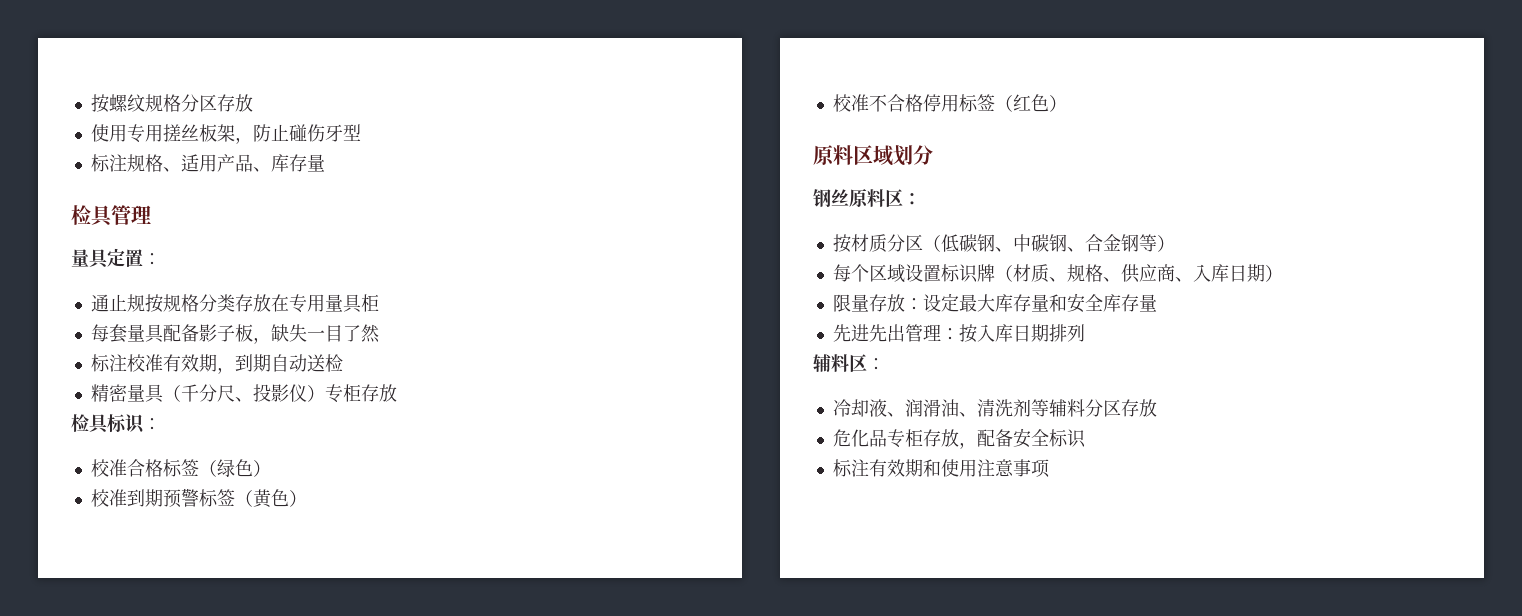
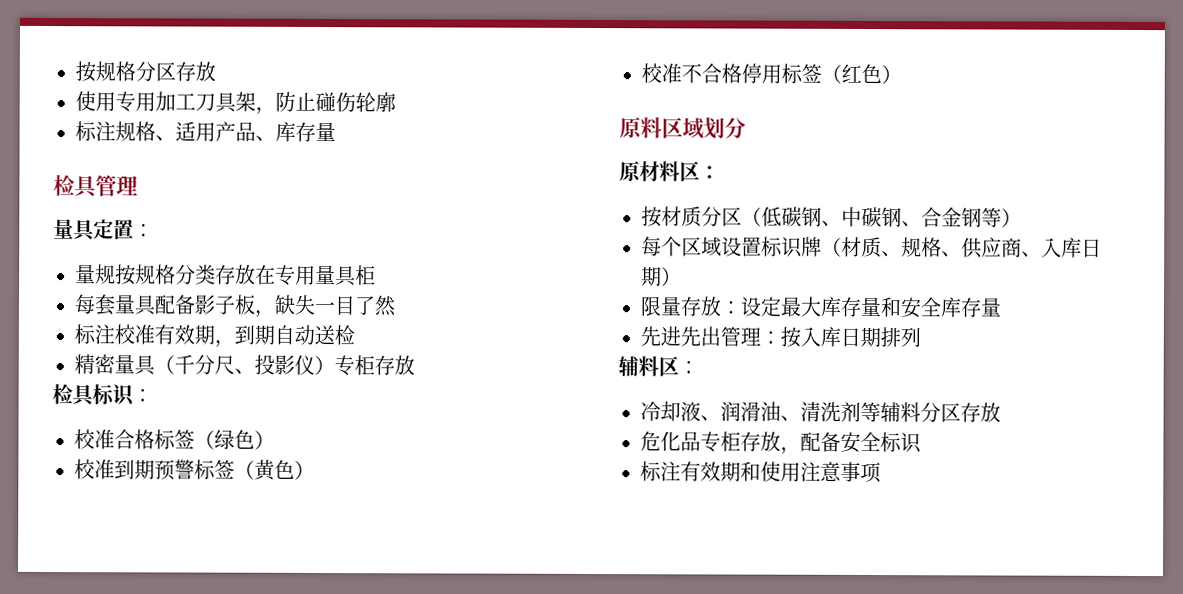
- 按螺纹规格分区存放
+ 按规格分区存放
- 使用专用搓丝板架，防止碰伤牙型
+ 使用专用加工刀具架，防止碰伤轮廓
- 通止规按规格分类存放在专用量具柜
+ 量规按规格分类存放在专用量具柜
- 钢丝原料区：
+ 原材料区：

